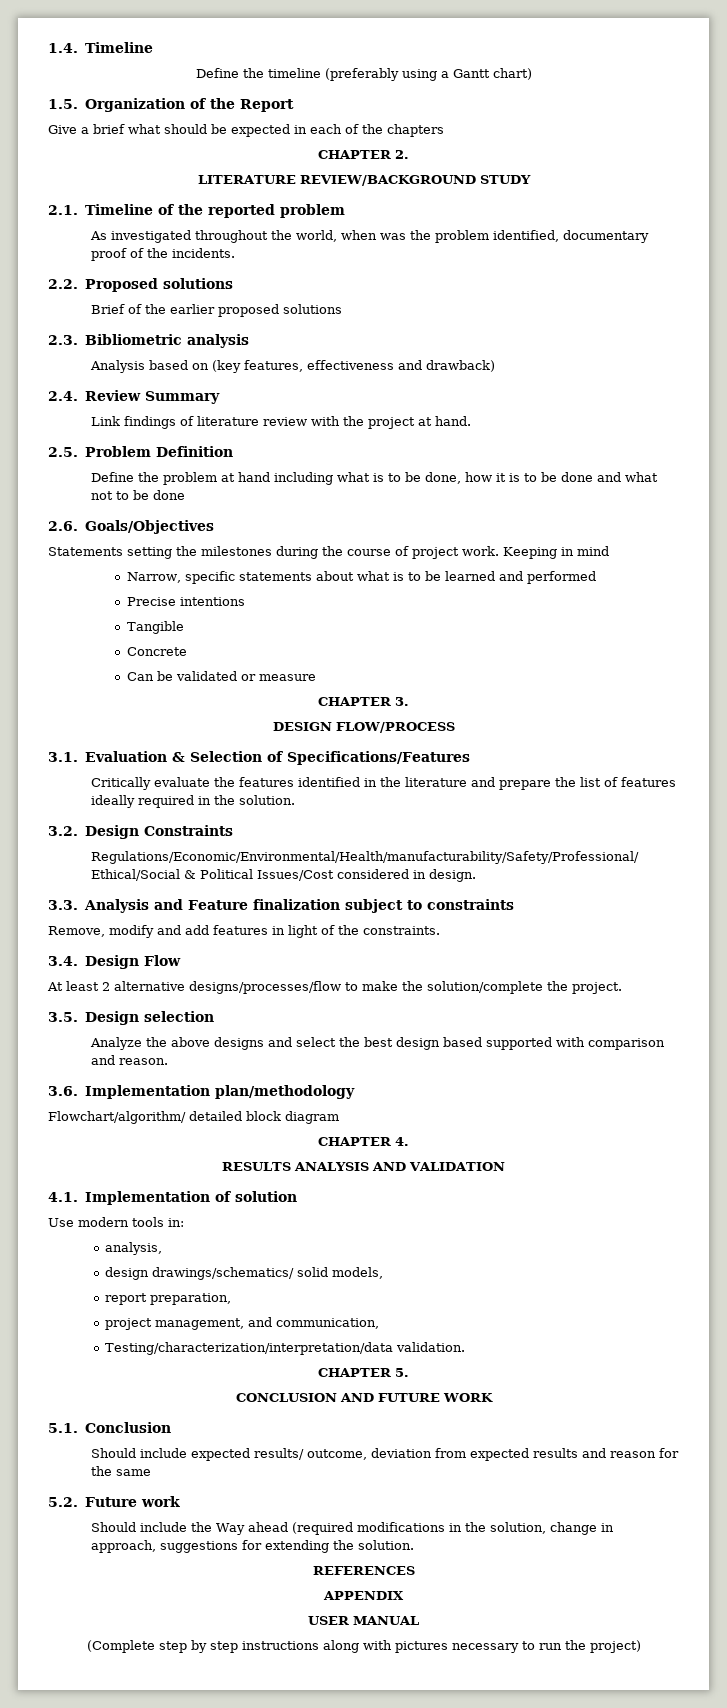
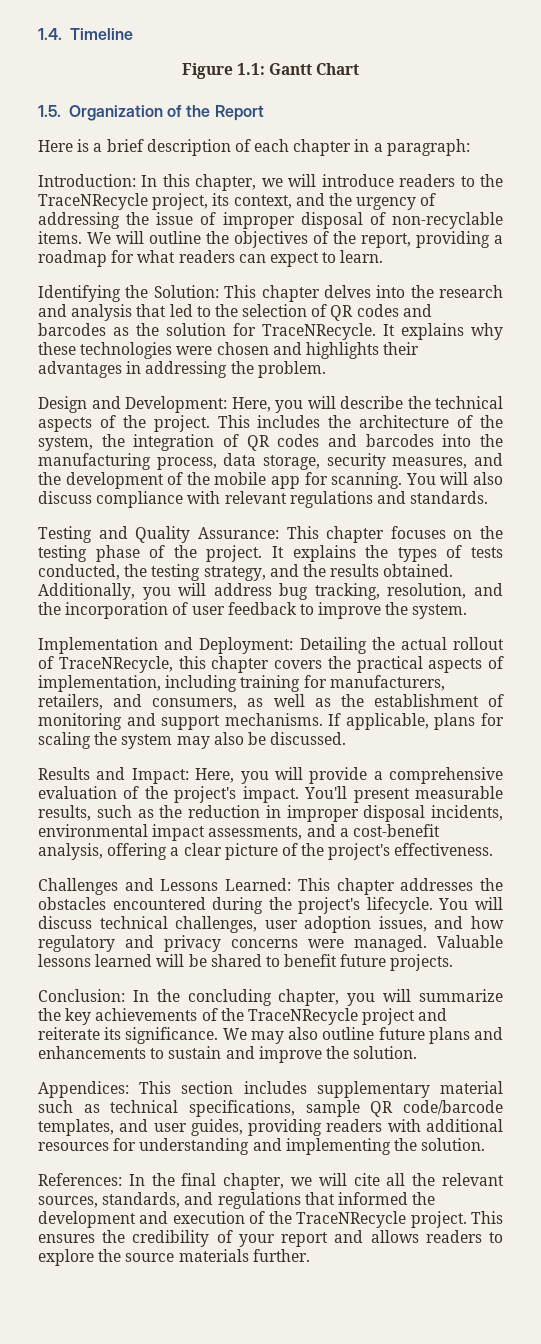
- Define the timeline (preferably using a Gantt chart)
+ Figure 1.1: Gantt Chart
- Give a brief what should be expected in each of the chapters
- CHAPTER 2.
- LITERATURE REVIEW/BACKGROUND STUDY
- 2.1. Timeline of the reported problem
- As investigated throughout the world, when was the problem identified, documentary proof of the incidents.
- 2.2. Proposed solutions
- Brief of the earlier proposed solutions
- 2.3. Bibliometric analysis
- Analysis based on (key features, effectiveness and drawback)
- 2.4. Review Summary
- Link findings of literature review with the project at hand.
- 2.5. Problem Definition
- Define the problem at hand including what is to be done, how it is to be done and what not to be done
- 2.6. Goals/Objectives
- Statements setting the milestones during the course of project work. Keeping in mind
- Narrow, specific statements about what is to be learned and performed
- Precise intentions
- Tangible
- Concrete
- Can be validated or measure
- CHAPTER 3.
- DESIGN FLOW/PROCESS
- 3.1. Evaluation & Selection of Specifications/Features
- Critically evaluate the features identified in the literature and prepare the list of features ideally required in the solution.
- 3.2. Design Constraints
- Regulations/Economic/Environmental/Health/manufacturability/Safety/Professional/ Ethical/Social & Political Issues/Cost considered in design.
- 3.3. Analysis and Feature finalization subject to constraints
- Remove, modify and add features in light of the constraints.
- 3.4. Design Flow
- At least 2 alternative designs/processes/flow to make the solution/complete the project.
- 3.5. Design selection
- Analyze the above designs and select the best design based supported with comparison and reason.
- 3.6. Implementation plan/methodology
- Flowchart/algorithm/ detailed block diagram
- CHAPTER 4.
- RESULTS ANALYSIS AND VALIDATION
- 4.1. Implementation of solution
- Use modern tools in:
- analysis,
- design drawings/schematics/ solid models,
- report preparation,
- project management, and communication,
- Testing/characterization/interpretation/data validation.
- CHAPTER 5.
- CONCLUSION AND FUTURE WORK
- 5.1. Conclusion
- Should include expected results/ outcome, deviation from expected results and reason for the same
- 5.2. Future work
- Should include the Way ahead (required modifications in the solution, change in approach, suggestions for extending the solution.
- REFERENCES
- APPENDIX
- USER MANUAL
- (Complete step by step instructions along with pictures necessary to run the project)
+ Here is a brief description of each chapter in a paragraph:
+ Introduction: In this chapter, we will introduce readers to the TraceNRecycle project, its context, and the urgency of addressing the issue of improper disposal of non-recyclable items. We will outline the objectives of the report, providing a roadmap for what readers can expect to learn.
+ Identifying the Solution: This chapter delves into the research and analysis that led to the selection of QR codes and barcodes as the solution for TraceNRecycle. It explains why these technologies were chosen and highlights their advantages in addressing the problem.
+ Design and Development: Here, you will describe the technical aspects of the project. This includes the architecture of the system, the integration of QR codes and barcodes into the manufacturing process, data storage, security measures, and the development of the mobile app for scanning. You will also discuss compliance with relevant regulations and standards.
+ Testing and Quality Assurance: This chapter focuses on the testing phase of the project. It explains the types of tests conducted, the testing strategy, and the results obtained. Additionally, you will address bug tracking, resolution, and the incorporation of user feedback to improve the system.
+ Implementation and Deployment: Detailing the actual rollout of TraceNRecycle, this chapter covers the practical aspects of implementation, including training for manufacturers, retailers, and consumers, as well as the establishment of monitoring and support mechanisms. If applicable, plans for scaling the system may also be discussed.
+ Results and Impact: Here, you will provide a comprehensive evaluation of the project's impact. You'll present measurable results, such as the reduction in improper disposal incidents, environmental impact assessments, and a cost-benefit analysis, offering a clear picture of the project's effectiveness.
+ Challenges and Lessons Learned: This chapter addresses the obstacles encountered during the project's lifecycle. You will discuss technical challenges, user adoption issues, and how regulatory and privacy concerns were managed. Valuable lessons learned will be shared to benefit future projects.
+ Conclusion: In the concluding chapter, you will summarize the key achievements of the TraceNRecycle project and reiterate its significance. We may also outline future plans and enhancements to sustain and improve the solution.
+ Appendices: This section includes supplementary material such as technical specifications, sample QR code/barcode templates, and user guides, providing readers with additional resources for understanding and implementing the solution.
+ References: In the final chapter, we will cite all the relevant sources, standards, and regulations that informed the development and execution of the TraceNRecycle project. This ensures the credibility of your report and allows readers to explore the source materials further.

